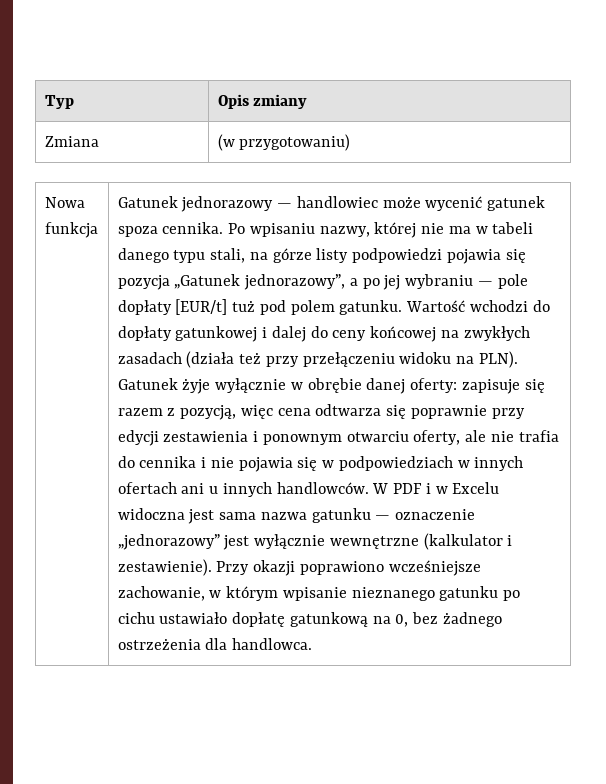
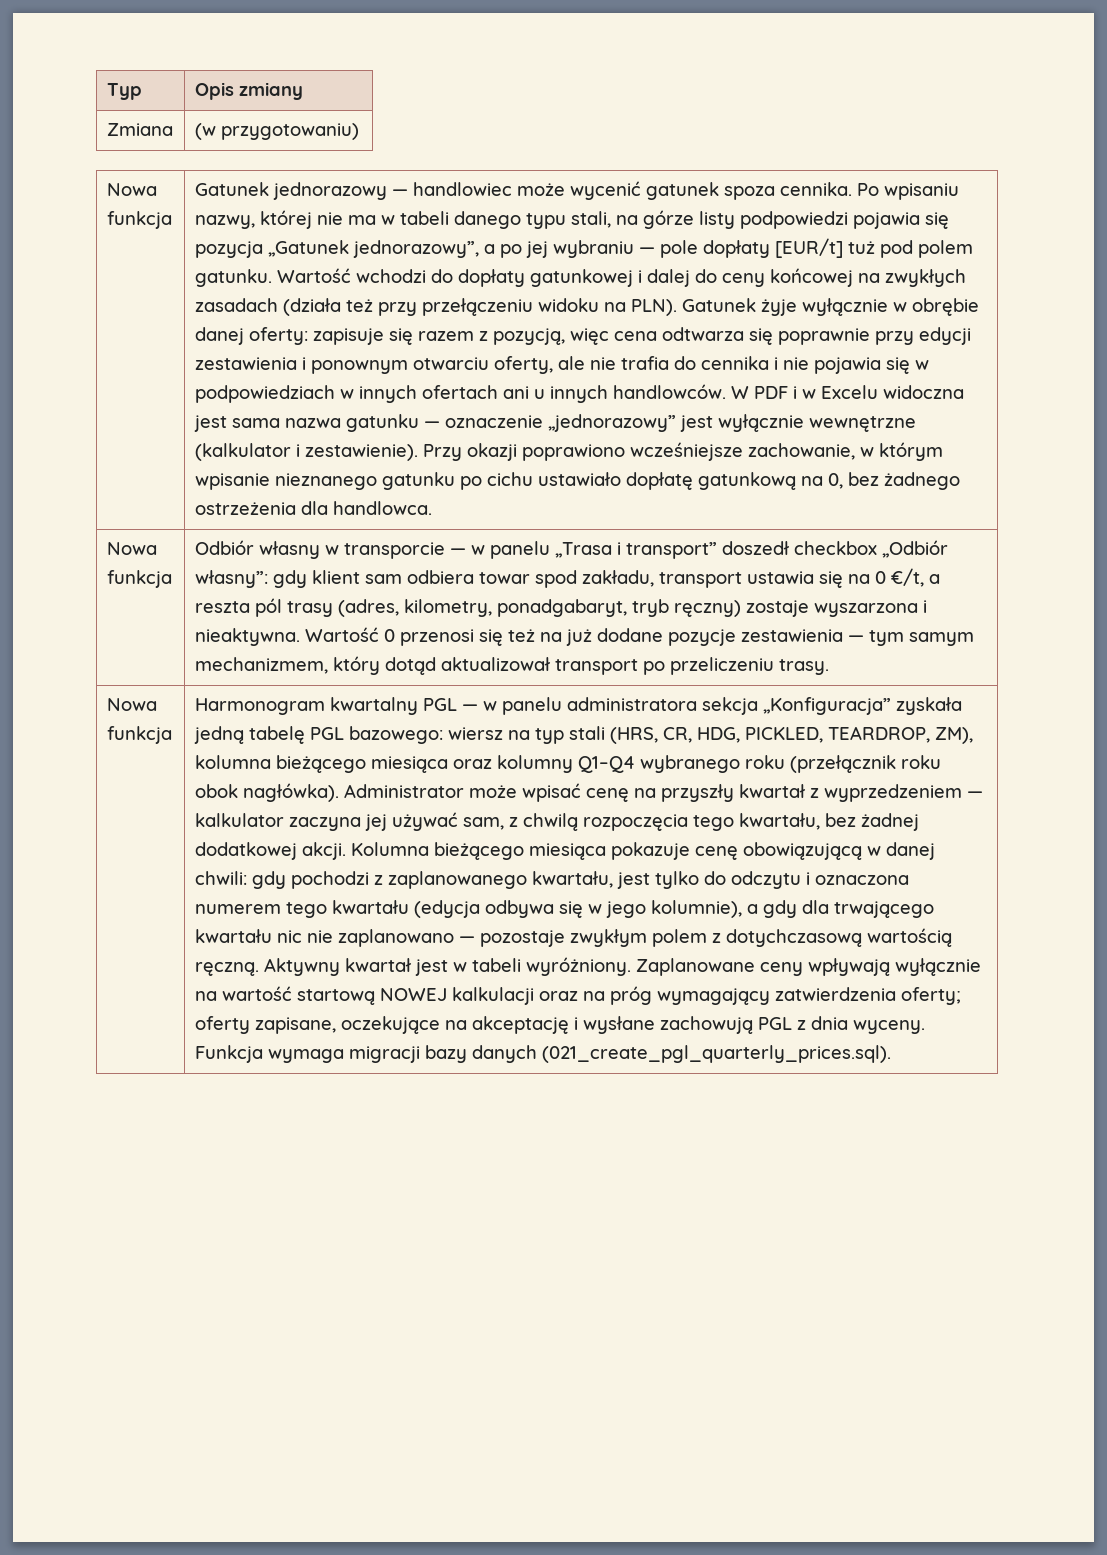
+ Nowa funkcja | Odbiór własny w transporcie — w panelu „Trasa i transport” doszedł checkbox „Odbiór własny”: gdy klient sam odbiera towar spod zakładu, transport ustawia się na 0 €/t, a reszta pól trasy (adres, kilometry, ponadgabaryt, tryb ręczny) zostaje wyszarzona i nieaktywna. Wartość 0 przenosi się też na już dodane pozycje zestawienia — tym samym mechanizmem, który dotąd aktualizował transport po przeliczeniu trasy.
+ Nowa funkcja | Harmonogram kwartalny PGL — w panelu administratora sekcja „Konfiguracja” zyskała jedną tabelę PGL bazowego: wiersz na typ stali (HRS, CR, HDG, PICKLED, TEARDROP, ZM), kolumna bieżącego miesiąca oraz kolumny Q1–Q4 wybranego roku (przełącznik roku obok nagłówka). Administrator może wpisać cenę na przyszły kwartał z wyprzedzeniem — kalkulator zaczyna jej używać sam, z chwilą rozpoczęcia tego kwartału, bez żadnej dodatkowej akcji. Kolumna bieżącego miesiąca pokazuje cenę obowiązującą w danej chwili: gdy pochodzi z zaplanowanego kwartału, jest tylko do odczytu i oznaczona numerem tego kwartału (edycja odbywa się w jego kolumnie), a gdy dla trwającego kwartału nic nie zaplanowano — pozostaje zwykłym polem z dotychczasową wartością ręczną. Aktywny kwartał jest w tabeli wyróżniony. Zaplanowane ceny wpływają wyłącznie na wartość startową NOWEJ kalkulacji oraz na próg wymagający zatwierdzenia oferty; oferty zapisane, oczekujące na akceptację i wysłane zachowują PGL z dnia wyceny. Funkcja wymaga migracji bazy danych (021_create_pgl_quarterly_prices.sql).

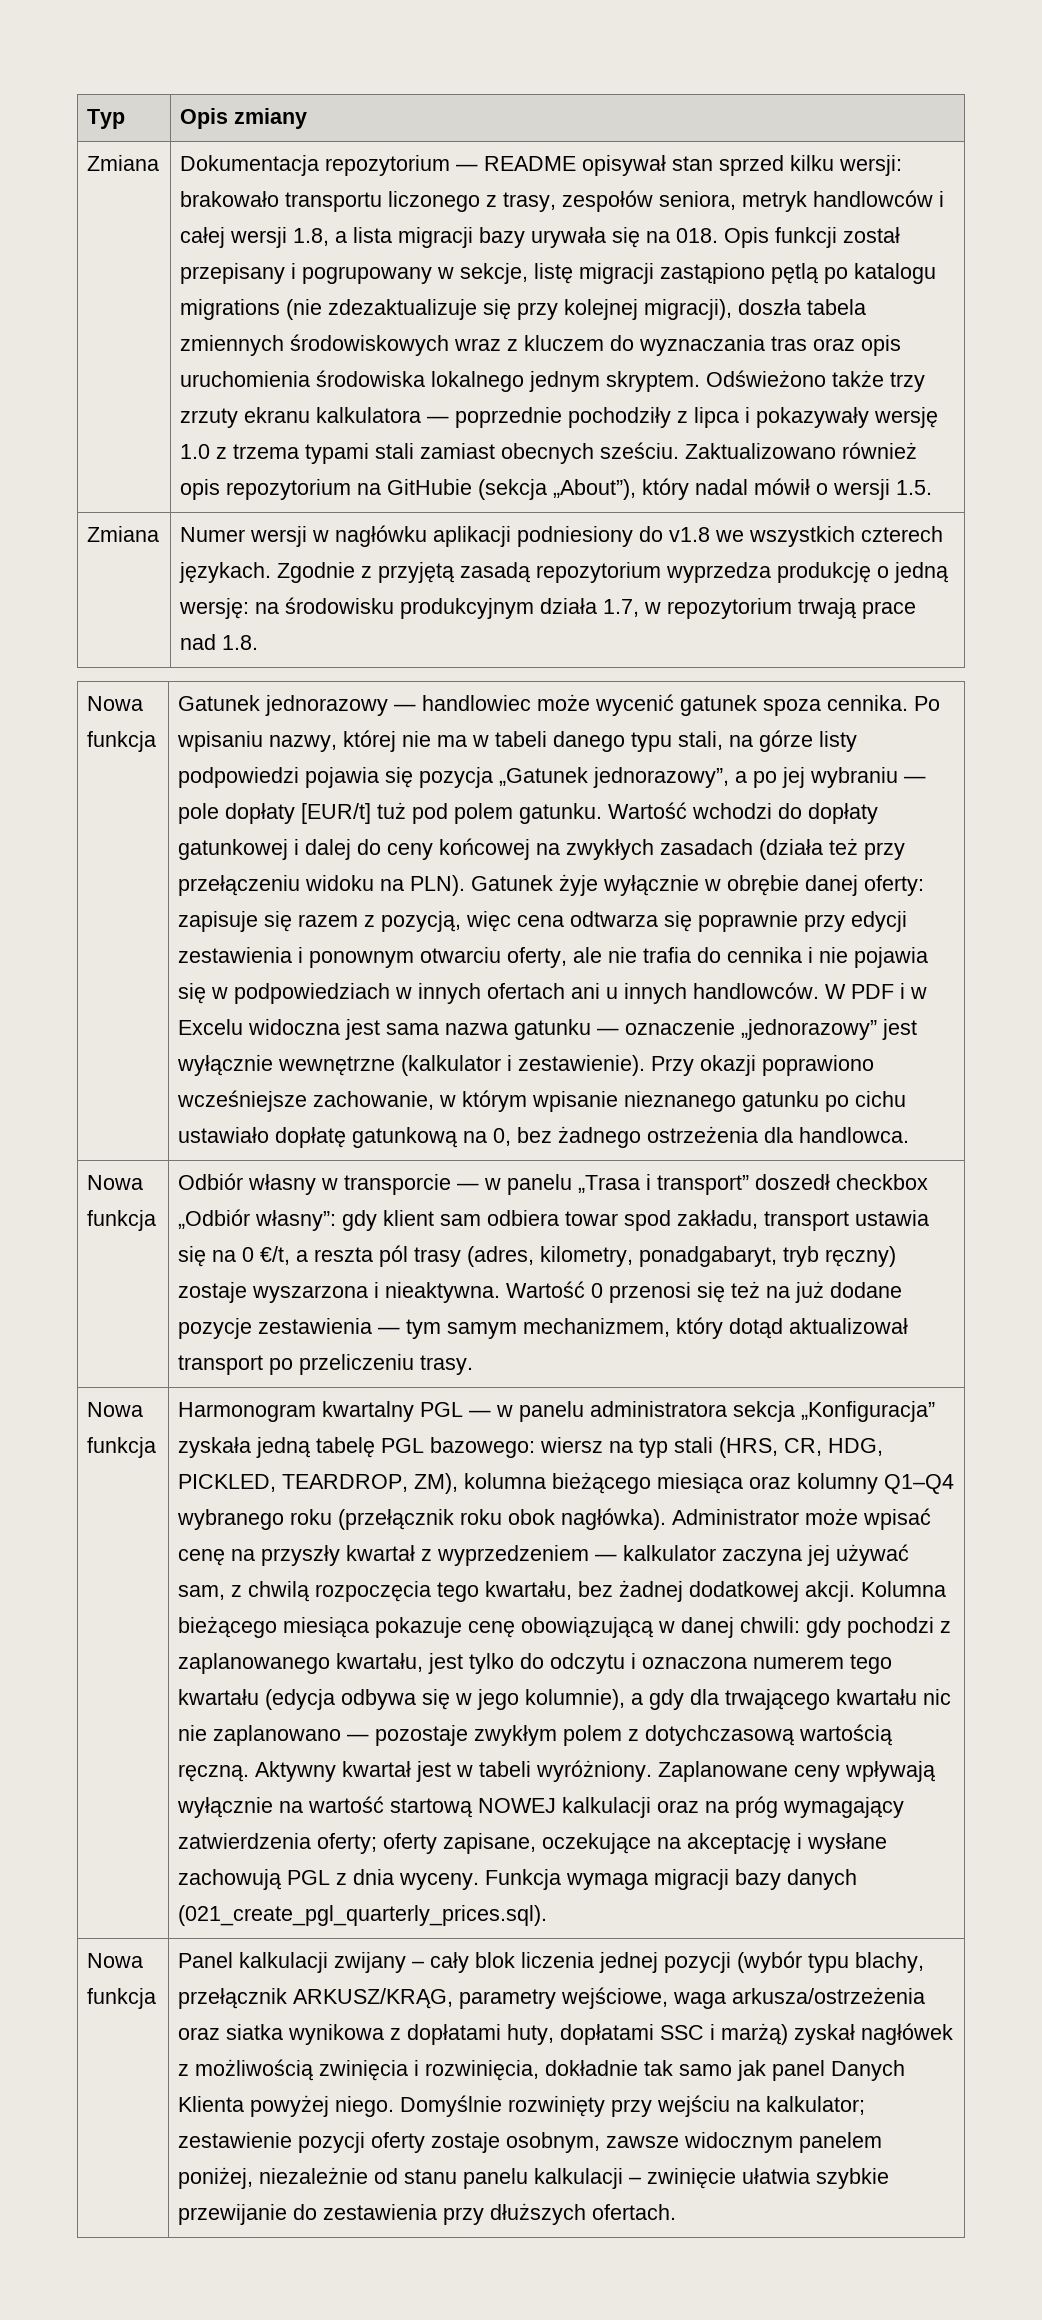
- (w przygotowaniu)
+ Dokumentacja repozytorium — README opisywał stan sprzed kilku wersji: brakowało transportu liczonego z trasy, zespołów seniora, metryk handlowców i całej wersji 1.8, a lista migracji bazy urywała się na 018. Opis funkcji został przepisany i pogrupowany w sekcje, listę migracji zastąpiono pętlą po katalogu migrations (nie zdezaktualizuje się przy kolejnej migracji), doszła tabela zmiennych środowiskowych wraz z kluczem do wyznaczania tras oraz opis uruchomienia środowiska lokalnego jednym skryptem. Odświeżono także trzy zrzuty ekranu kalkulatora — poprzednie pochodziły z lipca i pokazywały wersję 1.0 z trzema typami stali zamiast obecnych sześciu. Zaktualizowano również opis repozytorium na GitHubie (sekcja „About”), który nadal mówił o wersji 1.5.
+ Zmiana | Numer wersji w nagłówku aplikacji podniesiony do v1.8 we wszystkich czterech językach. Zgodnie z przyjętą zasadą repozytorium wyprzedza produkcję o jedną wersję: na środowisku produkcyjnym działa 1.7, w repozytorium trwają prace nad 1.8.
+ Nowa funkcja | Panel kalkulacji zwijany – cały blok liczenia jednej pozycji (wybór typu blachy, przełącznik ARKUSZ/KRĄG, parametry wejściowe, waga arkusza/ostrzeżenia oraz siatka wynikowa z dopłatami huty, dopłatami SSC i marżą) zyskał nagłówek z możliwością zwinięcia i rozwinięcia, dokładnie tak samo jak panel Danych Klienta powyżej niego. Domyślnie rozwinięty przy wejściu na kalkulator; zestawienie pozycji oferty zostaje osobnym, zawsze widocznym panelem poniżej, niezależnie od stanu panelu kalkulacji – zwinięcie ułatwia szybkie przewijanie do zestawienia przy dłuższych ofertach.

